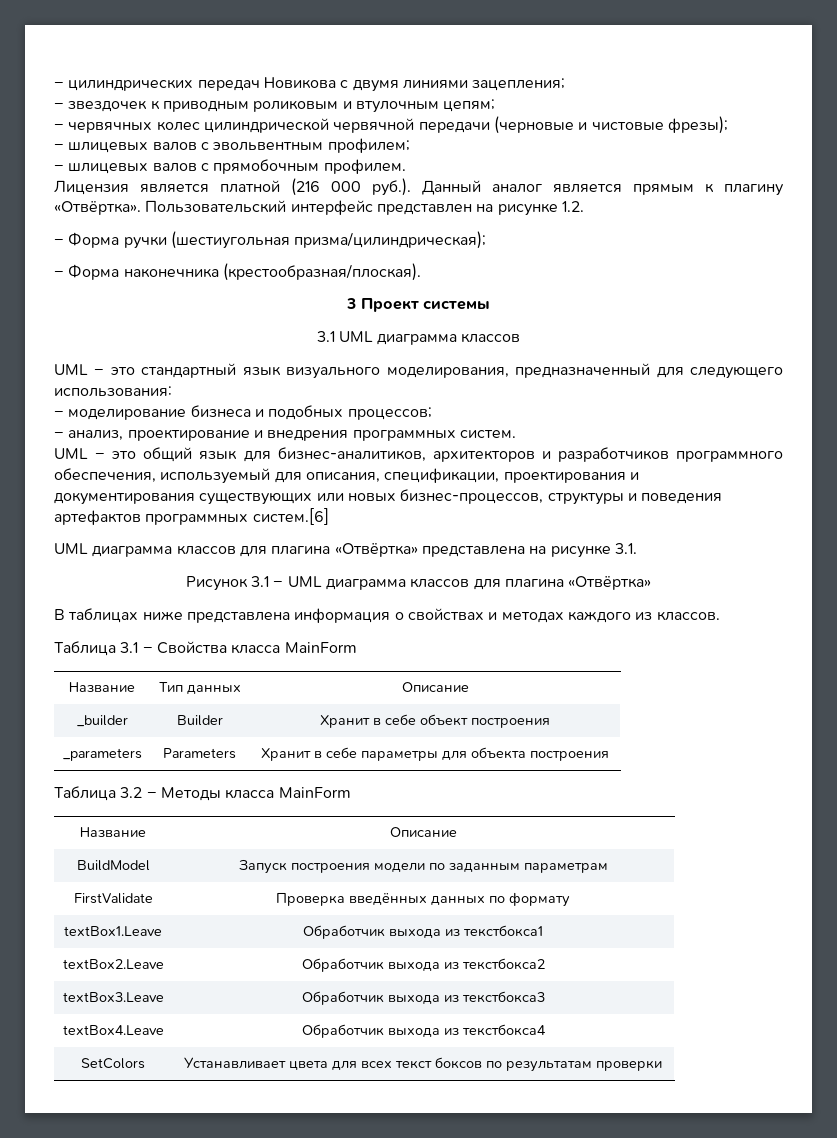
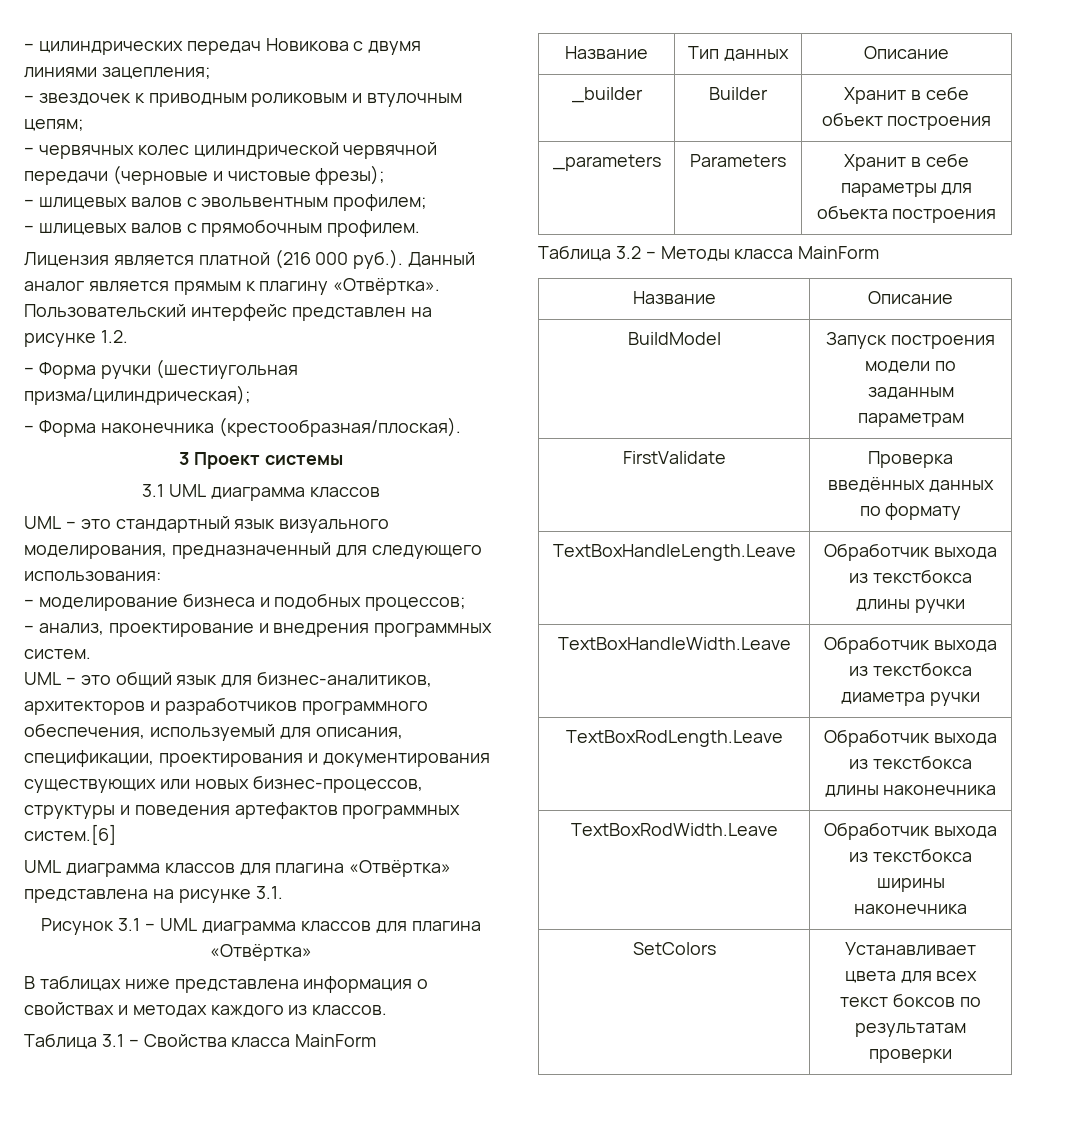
- textBox1.Leave | Обработчик выхода из текстбокса1
- textBox2.Leave | Обработчик выхода из текстбокса2
- textBox3.Leave | Обработчик выхода из текстбокса3
- textBox4.Leave | Обработчик выхода из текстбокса4
+ TextBoxHandleLength.Leave | Обработчик выхода из текстбокса длины ручки
+ TextBoxHandleWidth.Leave | Обработчик выхода из текстбокса диаметра ручки
+ TextBoxRodLength.Leave | Обработчик выхода из текстбокса длины наконечника
+ TextBoxRodWidth.Leave | Обработчик выхода из текстбокса ширины наконечника

